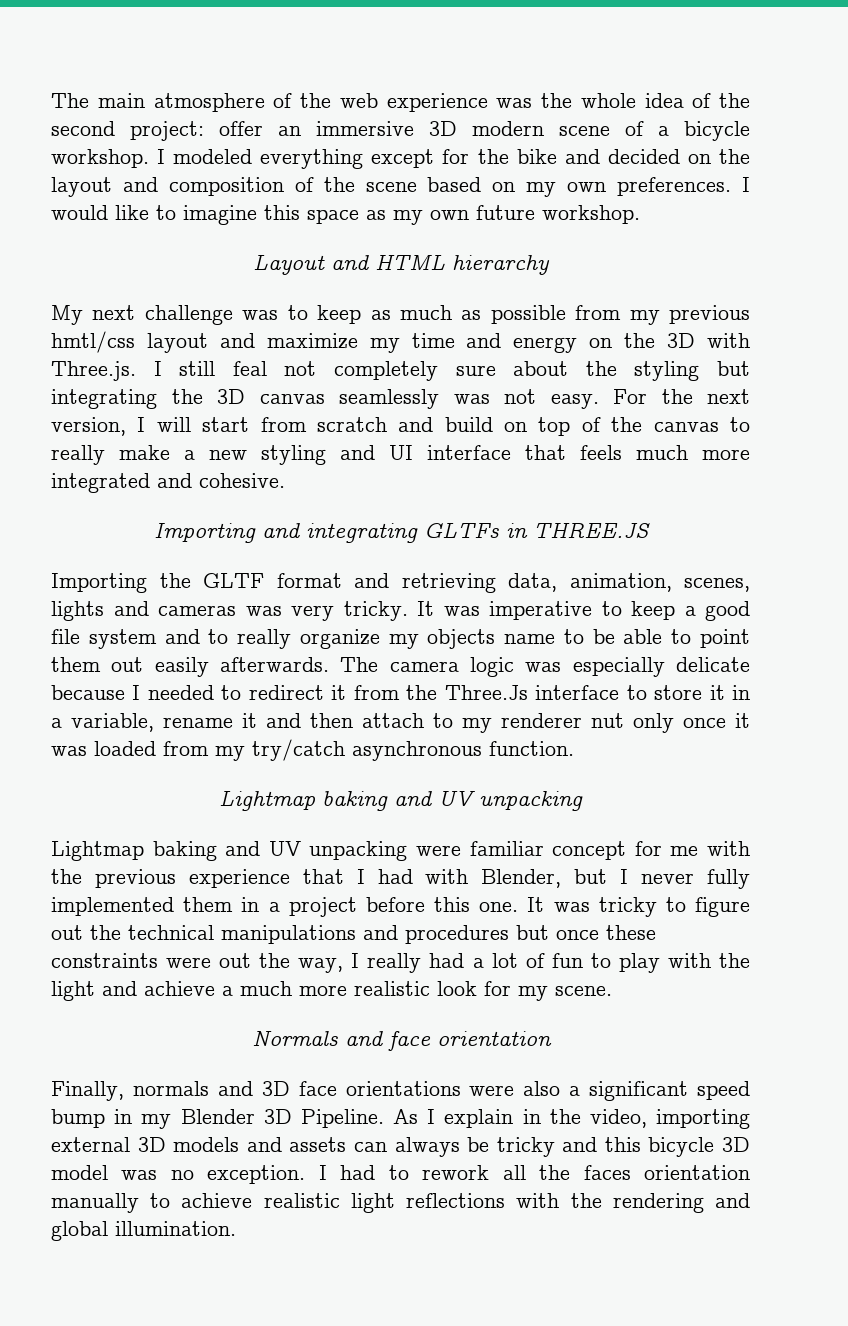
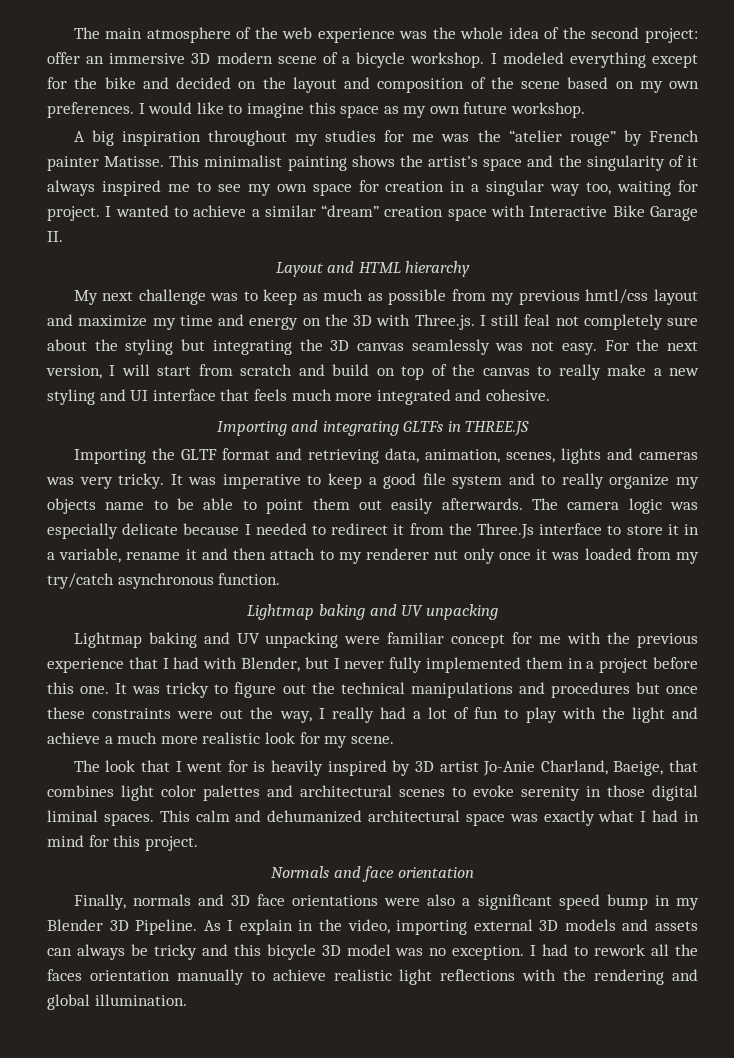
+ A big inspiration throughout my studies for me was the “atelier rouge” by French painter Matisse. This minimalist painting shows the artist’s space and the singularity of it always inspired me to see my own space for creation in a singular way too, waiting for project. I wanted to achieve a similar “dream” creation space with Interactive Bike Garage II.
+ The look that I went for is heavily inspired by 3D artist Jo-Anie Charland, Baeige, that combines light color palettes and architectural scenes to evoke serenity in those digital liminal spaces. This calm and dehumanized architectural space was exactly what I had in mind for this project.

